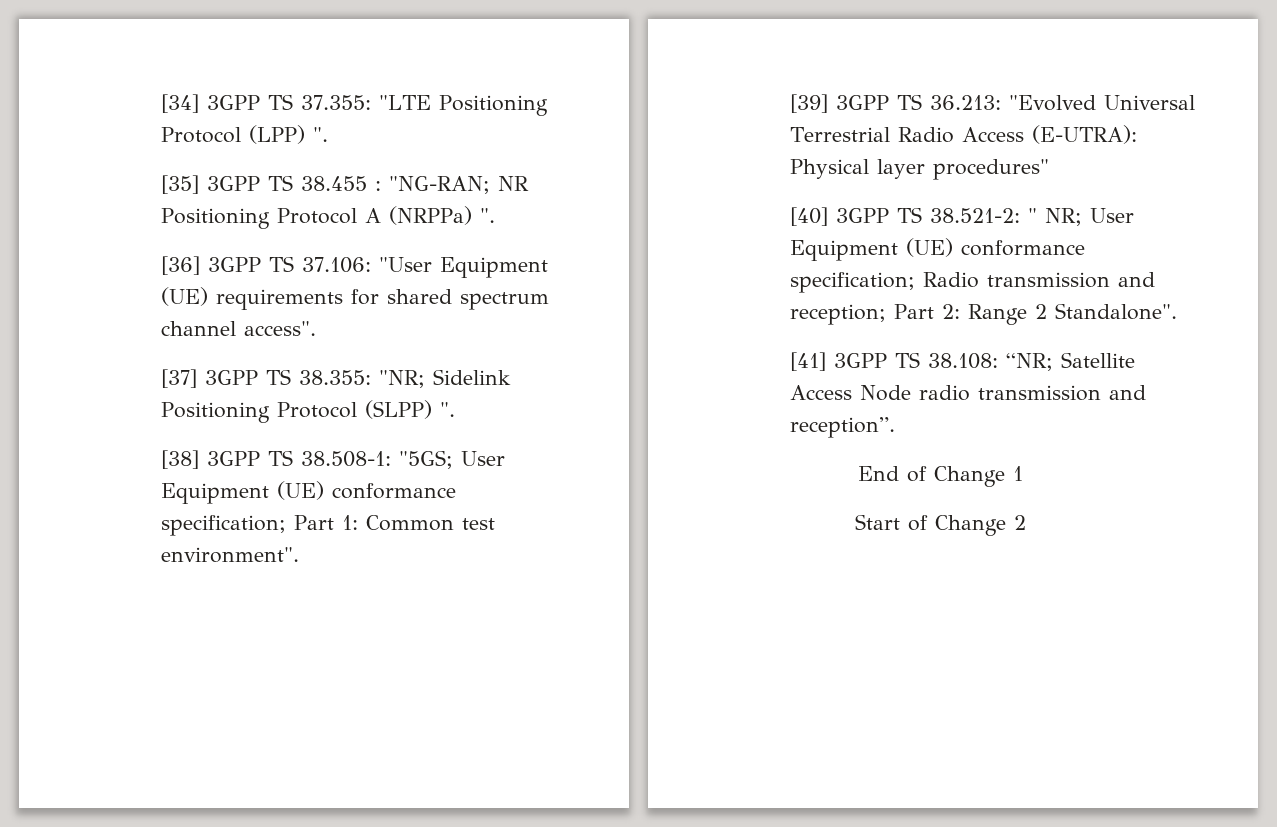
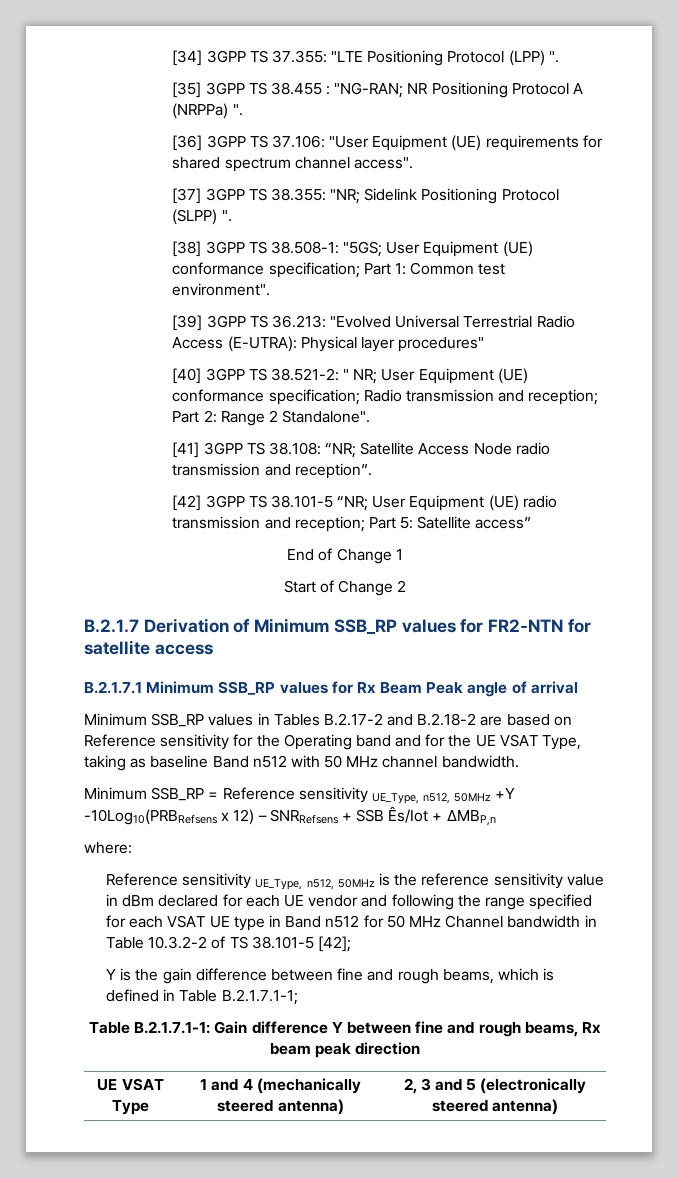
+ [42] 3GPP TS 38.101-5 “NR; User Equipment (UE) radio transmission and reception; Part 5: Satellite access”
+ B.2.1.7 Derivation of Minimum SSB_RP values for FR2-NTN for satellite access
+ B.2.1.7.1 Minimum SSB_RP values for Rx Beam Peak angle of arrival
+ Minimum SSB_RP values in Tables B.2.17-2 and B.2.18-2 are based on Reference sensitivity for the Operating band and for the UE VSAT Type, taking as baseline Band n512 with 50 MHz channel bandwidth.
+ Minimum SSB_RP = Reference sensitivity UE_Type, n512, 50MHz +Y -10Log10(PRBRefsens x 12) – SNRRefsens + SSB Ês/Iot + ∆MBP,n
+ where:
+ Reference sensitivity UE_Type, n512, 50MHz is the reference sensitivity value in dBm declared for each UE vendor and following the range specified for each VSAT UE type in Band n512 for 50 MHz Channel bandwidth in Table 10.3.2-2 of TS 38.101-5 [42];
+ Y is the gain difference between fine and rough beams, which is defined in Table B.2.1.7.1-1;
+ Table B.2.1.7.1-1: Gain difference Y between fine and rough beams, Rx beam peak direction
+ UE VSAT Type | 1 and 4 (mechanically steered antenna) | 2, 3 and 5 (electronically steered antenna)

